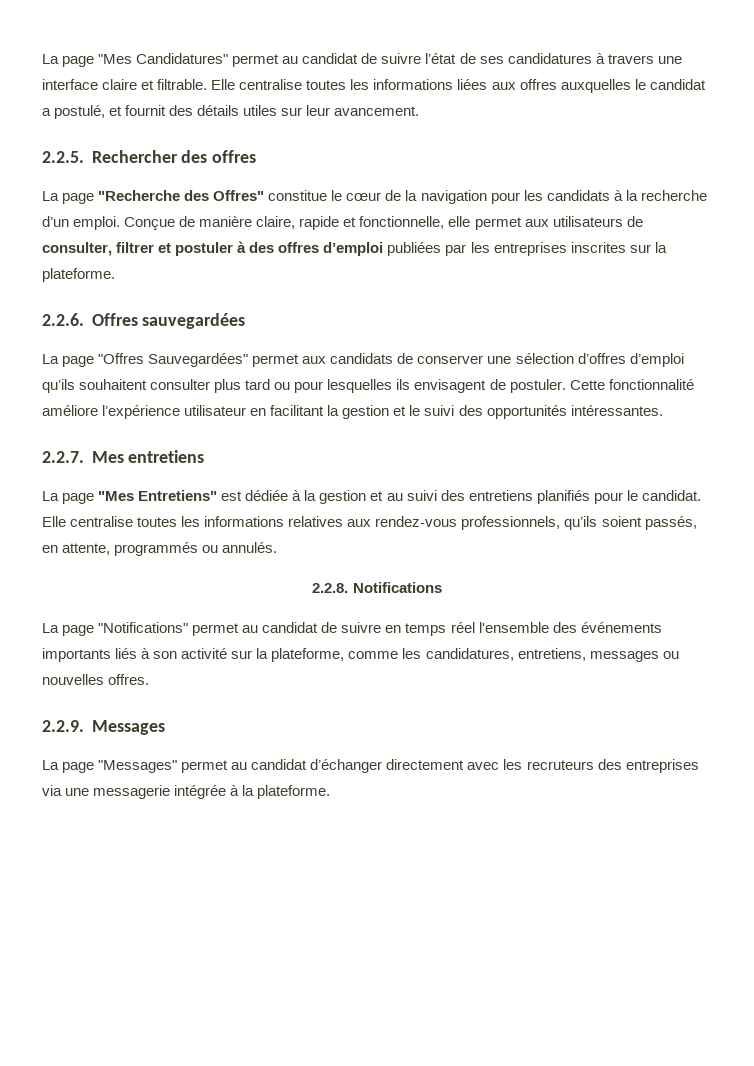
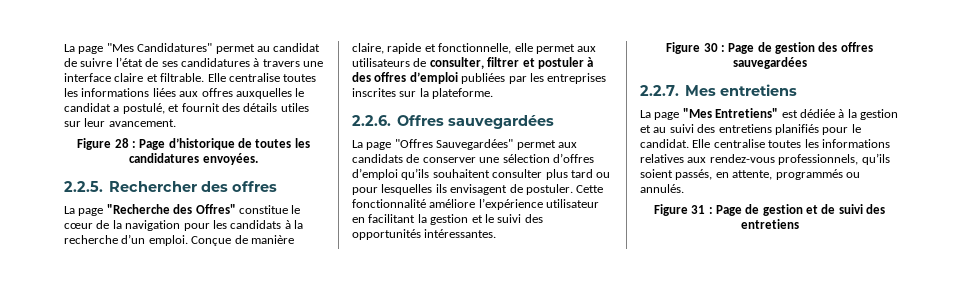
+ Figure 28 : Page d’historique de toutes les candidatures envoyées.
+ Figure 30 : Page de gestion des offres sauvegardées
- 2.2.8. Notifications
- La page "Notifications" permet au candidat de suivre en temps réel l'ensemble des événements importants liés à son activité sur la plateforme, comme les candidatures, entretiens, messages ou nouvelles offres.
- 2.2.9. Messages
- La page "Messages" permet au candidat d’échanger directement avec les recruteurs des entreprises via une messagerie intégrée à la plateforme.
+ Figure 31 : Page de gestion et de suivi des entretiens

